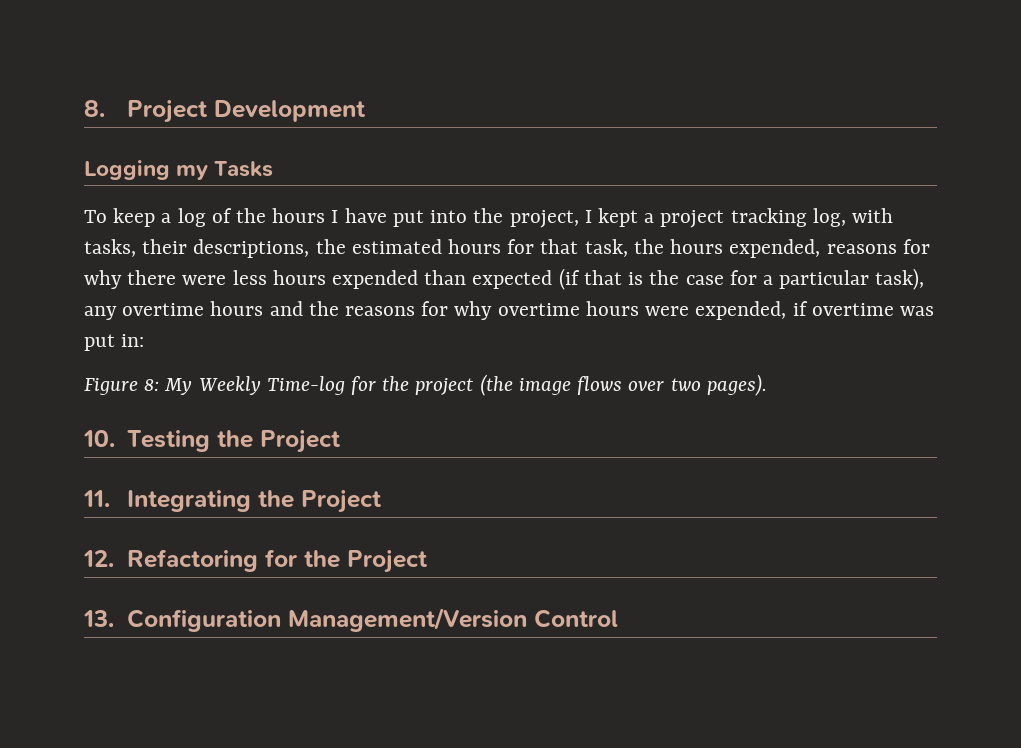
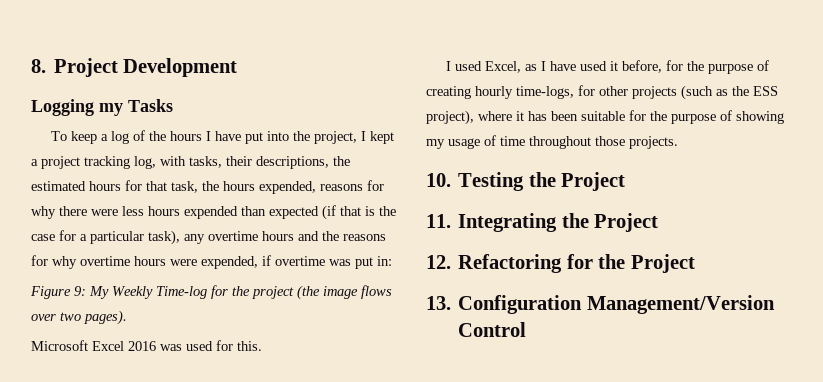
- Figure 8: My Weekly Time-log for the project (the image flows over two pages).
+ Figure 9: My Weekly Time-log for the project (the image flows over two pages).
+ Microsoft Excel 2016 was used for this.
+ I used Excel, as I have used it before, for the purpose of creating hourly time-logs, for other projects (such as the ESS project), where it has been suitable for the purpose of showing my usage of time throughout those projects.

